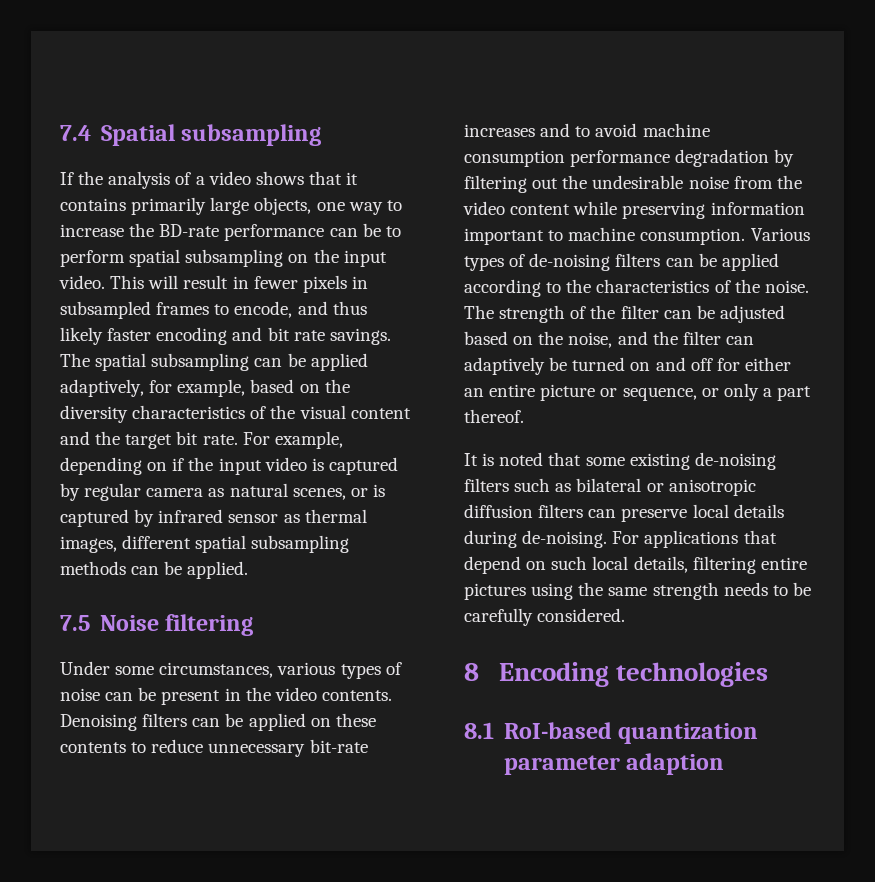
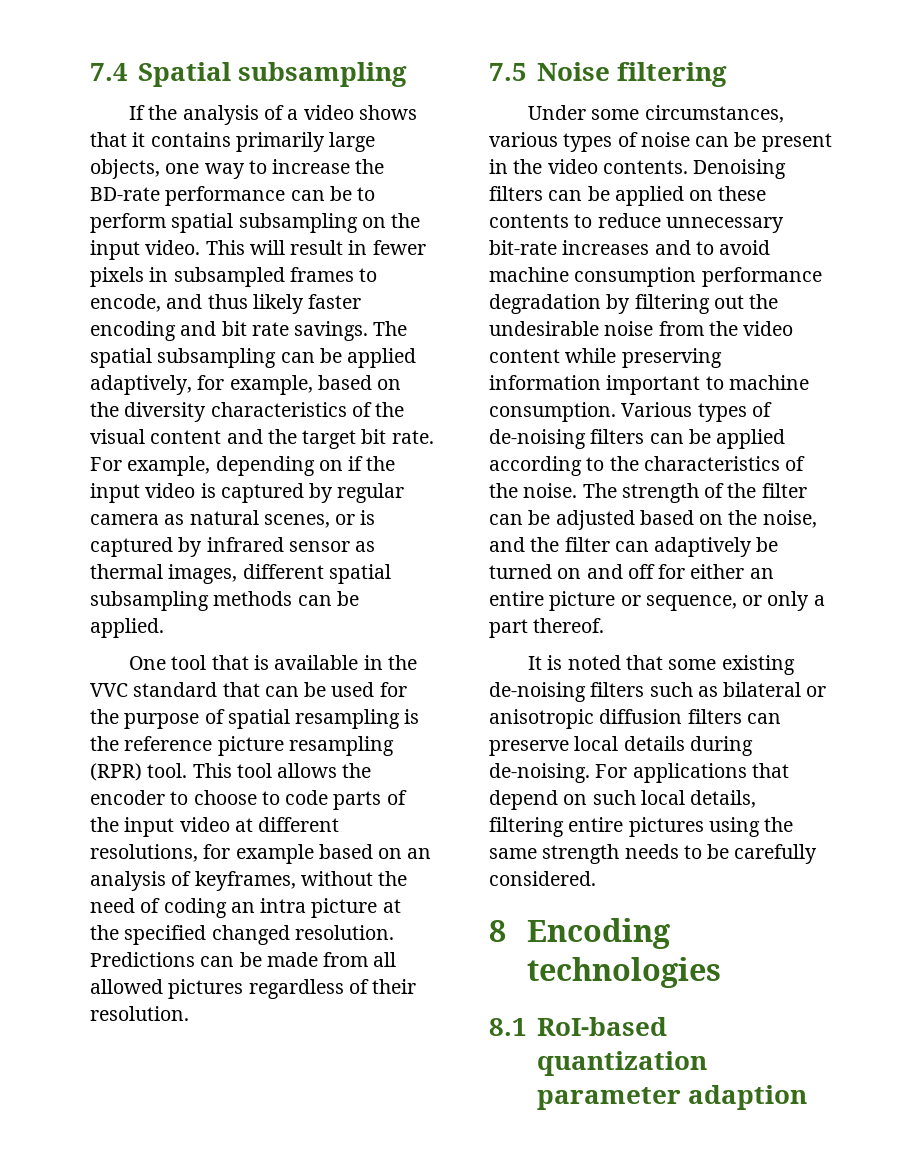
+ One tool that is available in the VVC standard that can be used for the purpose of spatial resampling is the reference picture resampling (RPR) tool. This tool allows the encoder to choose to code parts of the input video at different resolutions, for example based on an analysis of keyframes, without the need of coding an intra picture at the specified changed resolution. Predictions can be made from all allowed pictures regardless of their resolution.

